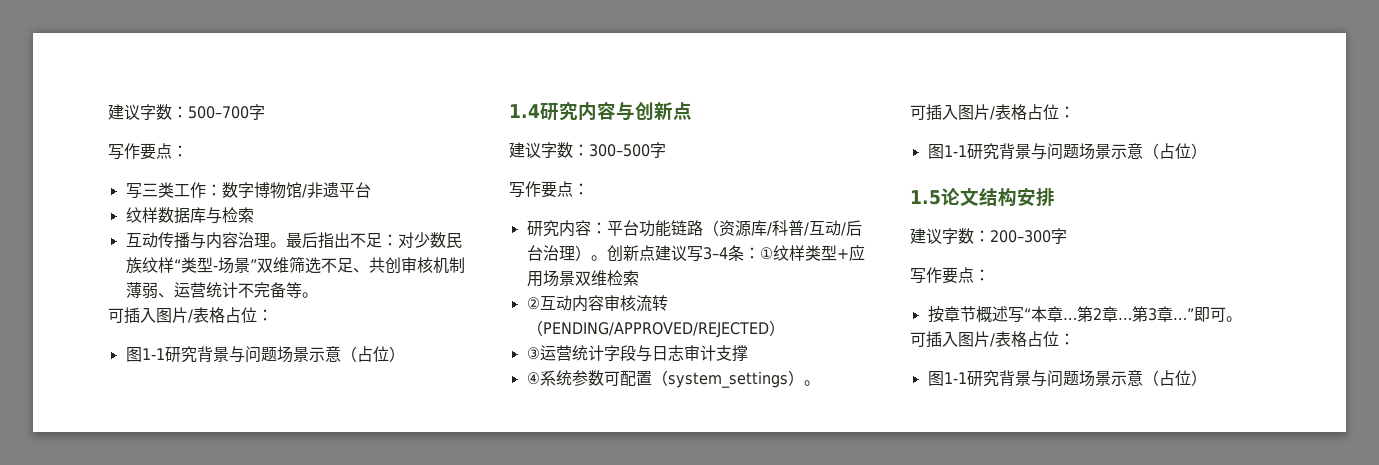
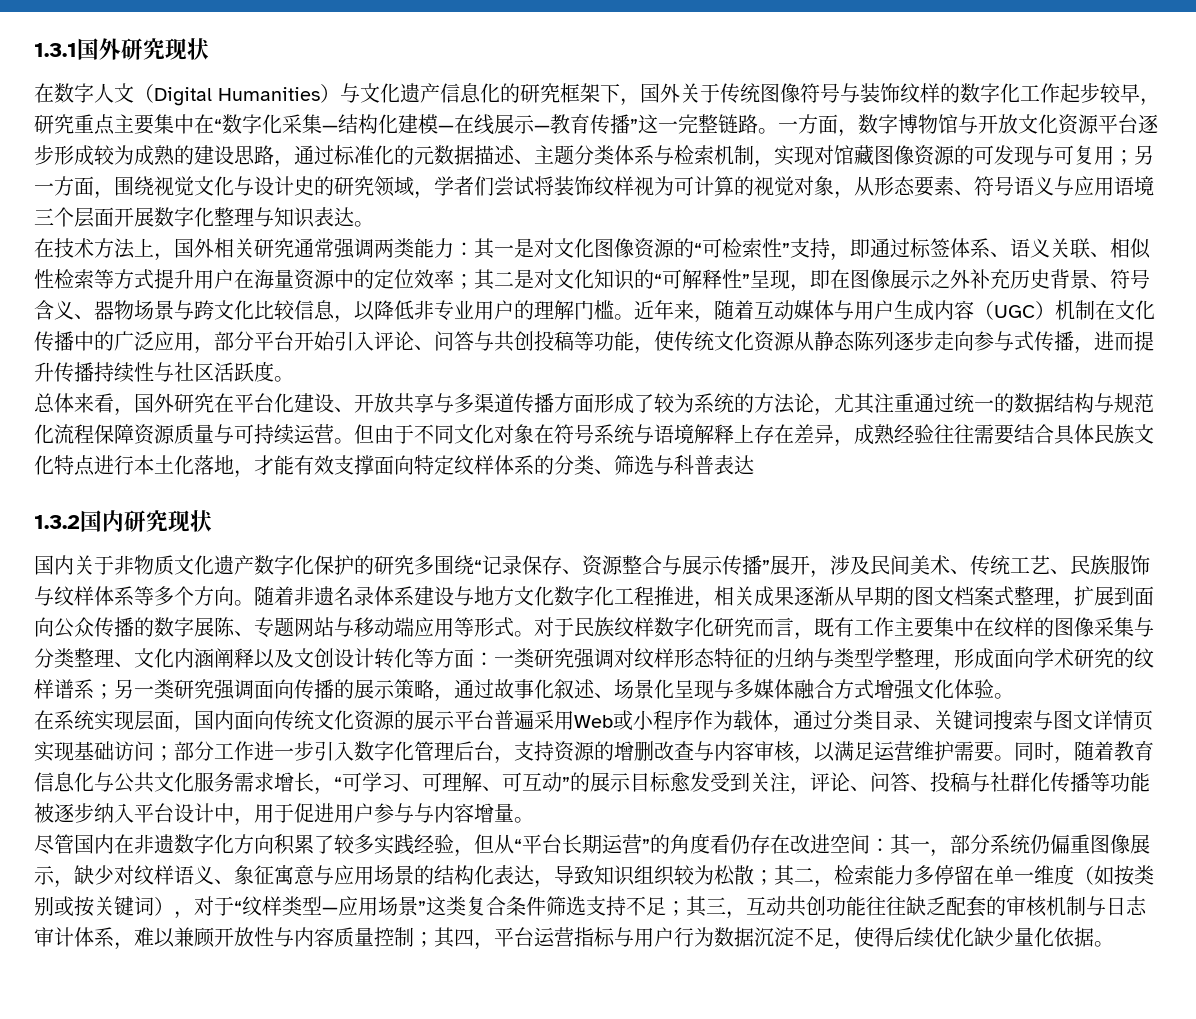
- 建议字数：500–700字
- 写作要点：
- 写三类工作：数字博物馆/非遗平台
- 纹样数据库与检索
- 互动传播与内容治理。最后指出不足：对少数民族纹样“类型-场景”双维筛选不足、共创审核机制薄弱、运营统计不完备等。
- 可插入图片/表格占位：
- 图1-1研究背景与问题场景示意（占位）
- 1.4研究内容与创新点
- 建议字数：300–500字
- 写作要点：
- 研究内容：平台功能链路（资源库/科普/互动/后台治理）。创新点建议写3–4条：①纹样类型+应用场景双维检索
- ②互动内容审核流转（PENDING/APPROVED/REJECTED）
- ③运营统计字段与日志审计支撑
- ④系统参数可配置（system_settings）。
- 可插入图片/表格占位：
- 图1-1研究背景与问题场景示意（占位）
- 1.5论文结构安排
- 建议字数：200–300字
- 写作要点：
- 按章节概述写“本章…第2章…第3章…”即可。
- 可插入图片/表格占位：
- 图1-1研究背景与问题场景示意（占位）
+ 1.3.1国外研究现状
+ 在数字人文（Digital Humanities）与文化遗产信息化的研究框架下，国外关于传统图像符号与装饰纹样的数字化工作起步较早，研究重点主要集中在“数字化采集—结构化建模—在线展示—教育传播”这一完整链路。一方面，数字博物馆与开放文化资源平台逐步形成较为成熟的建设思路，通过标准化的元数据描述、主题分类体系与检索机制，实现对馆藏图像资源的可发现与可复用；另一方面，围绕视觉文化与设计史的研究领域，学者们尝试将装饰纹样视为可计算的视觉对象，从形态要素、符号语义与应用语境三个层面开展数字化整理与知识表达。
+ 在技术方法上，国外相关研究通常强调两类能力：其一是对文化图像资源的“可检索性”支持，即通过标签体系、语义关联、相似性检索等方式提升用户在海量资源中的定位效率；其二是对文化知识的“可解释性”呈现，即在图像展示之外补充历史背景、符号含义、器物场景与跨文化比较信息，以降低非专业用户的理解门槛。近年来，随着互动媒体与用户生成内容（UGC）机制在文化传播中的广泛应用，部分平台开始引入评论、问答与共创投稿等功能，使传统文化资源从静态陈列逐步走向参与式传播，进而提升传播持续性与社区活跃度。
+ 总体来看，国外研究在平台化建设、开放共享与多渠道传播方面形成了较为系统的方法论，尤其注重通过统一的数据结构与规范化流程保障资源质量与可持续运营。但由于不同文化对象在符号系统与语境解释上存在差异，成熟经验往往需要结合具体民族文化特点进行本土化落地，才能有效支撑面向特定纹样体系的分类、筛选与科普表达
+ 1.3.2国内研究现状
+ 国内关于非物质文化遗产数字化保护的研究多围绕“记录保存、资源整合与展示传播”展开，涉及民间美术、传统工艺、民族服饰与纹样体系等多个方向。随着非遗名录体系建设与地方文化数字化工程推进，相关成果逐渐从早期的图文档案式整理，扩展到面向公众传播的数字展陈、专题网站与移动端应用等形式。对于民族纹样数字化研究而言，既有工作主要集中在纹样的图像采集与分类整理、文化内涵阐释以及文创设计转化等方面：一类研究强调对纹样形态特征的归纳与类型学整理，形成面向学术研究的纹样谱系；另一类研究强调面向传播的展示策略，通过故事化叙述、场景化呈现与多媒体融合方式增强文化体验。
+ 在系统实现层面，国内面向传统文化资源的展示平台普遍采用Web或小程序作为载体，通过分类目录、关键词搜索与图文详情页实现基础访问；部分工作进一步引入数字化管理后台，支持资源的增删改查与内容审核，以满足运营维护需要。同时，随着教育信息化与公共文化服务需求增长，“可学习、可理解、可互动”的展示目标愈发受到关注，评论、问答、投稿与社群化传播等功能被逐步纳入平台设计中，用于促进用户参与与内容增量。
+ 尽管国内在非遗数字化方向积累了较多实践经验，但从“平台长期运营”的角度看仍存在改进空间：其一，部分系统仍偏重图像展示，缺少对纹样语义、象征寓意与应用场景的结构化表达，导致知识组织较为松散；其二，检索能力多停留在单一维度（如按类别或按关键词），对于“纹样类型—应用场景”这类复合条件筛选支持不足；其三，互动共创功能往往缺乏配套的审核机制与日志审计体系，难以兼顾开放性与内容质量控制；其四，平台运营指标与用户行为数据沉淀不足，使得后续优化缺少量化依据。

